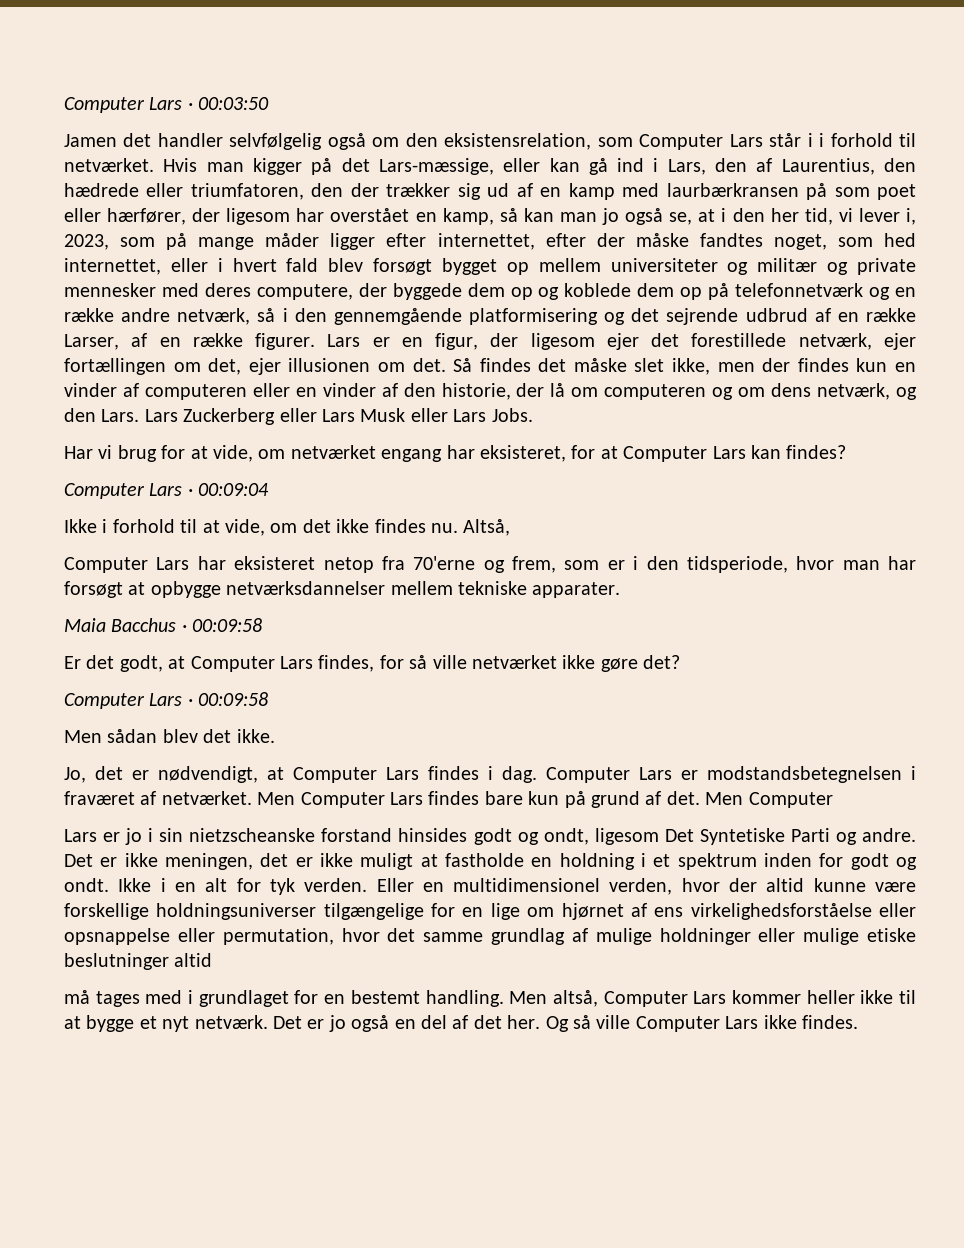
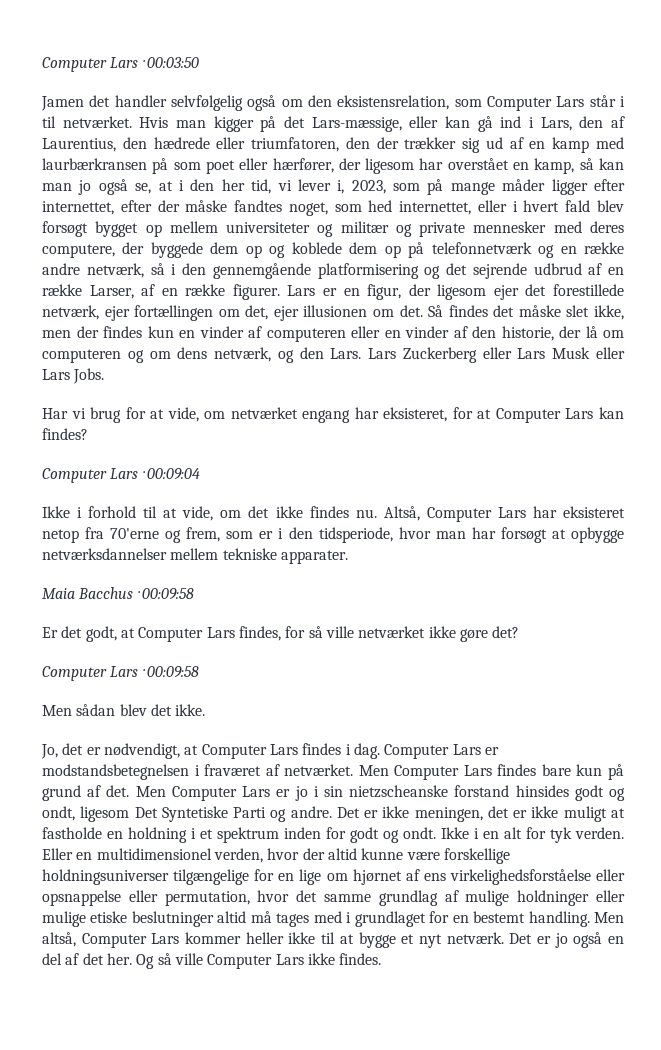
- Jamen det handler selvfølgelig også om den eksistensrelation, som Computer Lars står i i forhold til netværket.
+ Jamen det handler selvfølgelig også om den eksistensrelation, som Computer Lars står i til netværket.
- Altså,
- Computer Lars har eksisteret netop fra 70'erne og frem, som er i den tidsperiode, hvor man har forsøgt at opbygge netværksdannelser mellem tekniske apparater.
+ Altså, Computer Lars har eksisteret netop fra 70'erne og frem, som er i den tidsperiode, hvor man har forsøgt at opbygge netværksdannelser mellem tekniske apparater.
- Men Computer Lars findes bare kun på grund af det. Men Computer
- Lars er jo i sin nietzscheanske forstand hinsides godt og ondt, ligesom Det Syntetiske Parti og andre.
+ Men Computer Lars findes bare kun på grund af det. Men Computer Lars er jo i sin nietzscheanske forstand hinsides godt og ondt, ligesom Det Syntetiske Parti og andre.
- Eller en multidimensionel verden, hvor der altid kunne være forskellige holdningsuniverser tilgængelige for en lige om hjørnet af ens virkelighedsforståelse eller opsnappelse eller permutation, hvor det samme grundlag af mulige holdninger eller mulige etiske beslutninger altid
- må tages med i grundlaget for en bestemt handling.
+ Eller en multidimensionel verden, hvor der altid kunne være forskellige holdningsuniverser tilgængelige for en lige om hjørnet af ens virkelighedsforståelse eller opsnappelse eller permutation, hvor det samme grundlag af mulige holdninger eller mulige etiske beslutninger altid må tages med i grundlaget for en bestemt handling.

